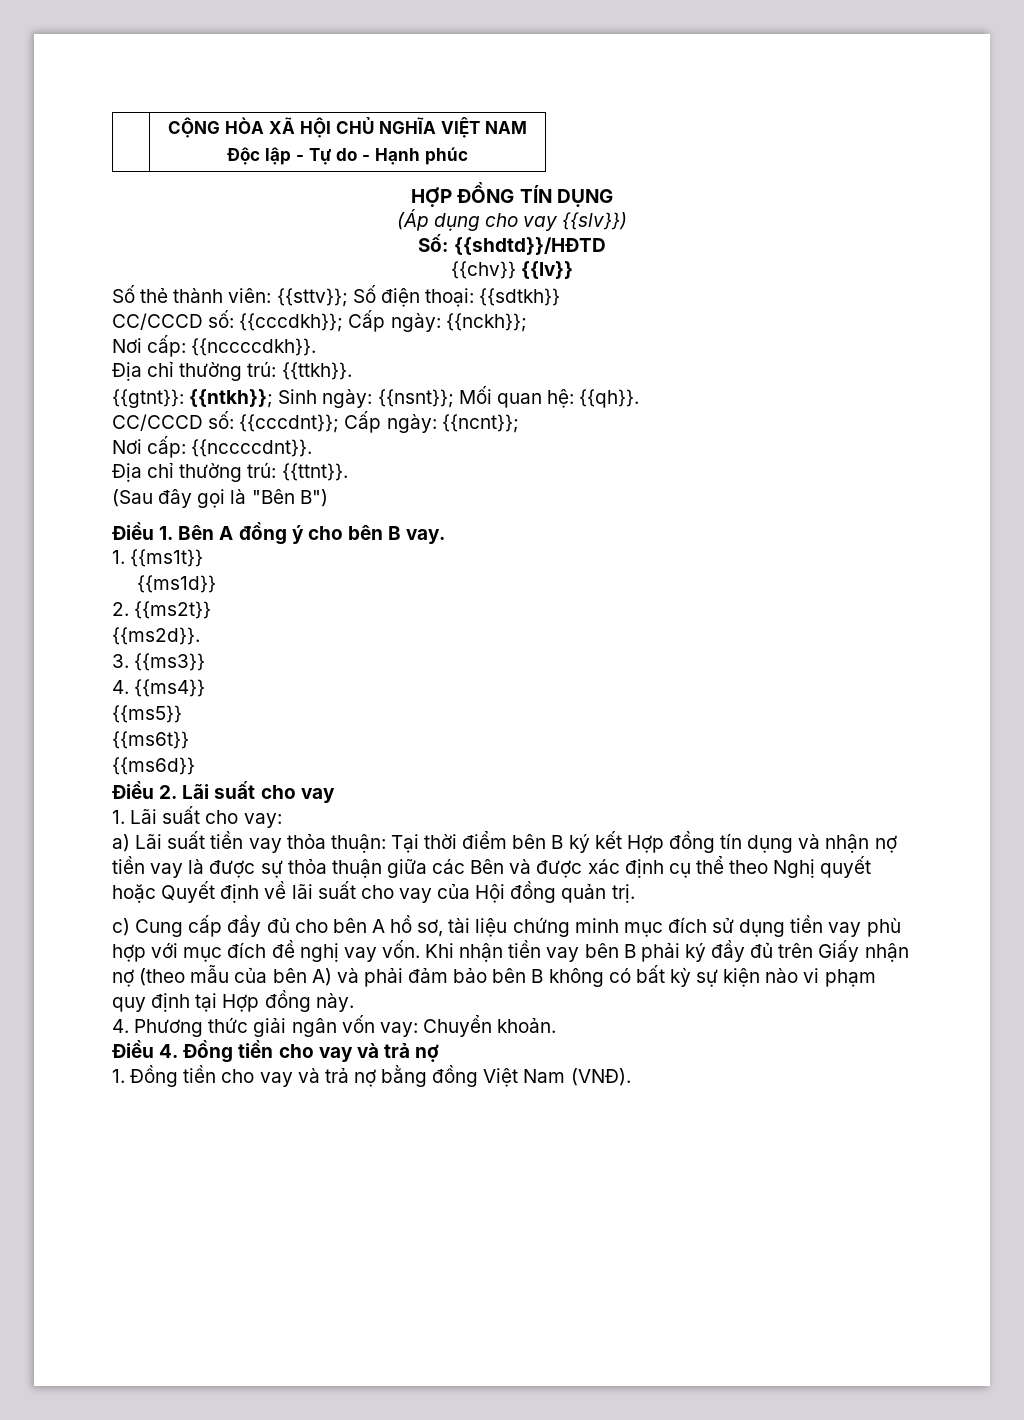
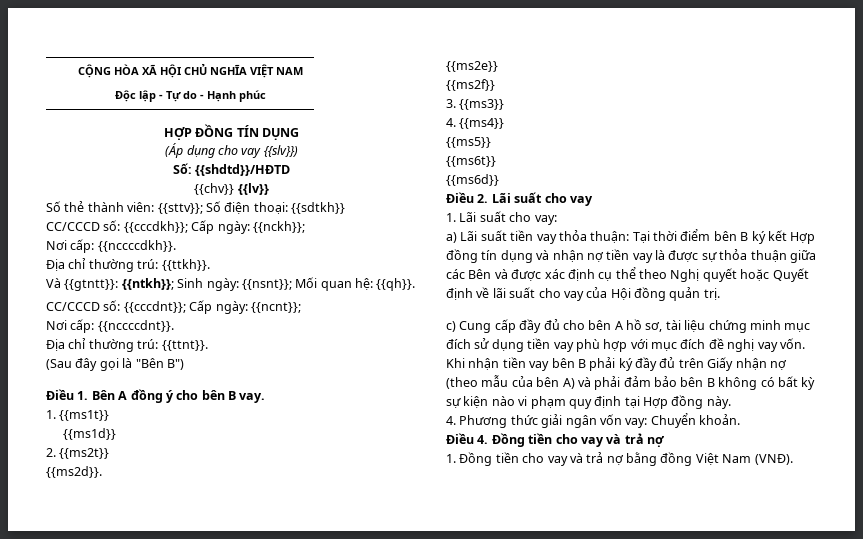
- {{gtnt}}: {{ntkh}}; Sinh ngày: {{nsnt}}; Mối quan hệ: {{qh}}.
+ Và {{gtntt}}: {{ntkh}}; Sinh ngày: {{nsnt}}; Mối quan hệ: {{qh}}.
+ {{ms2e}}
+ {{ms2f}}

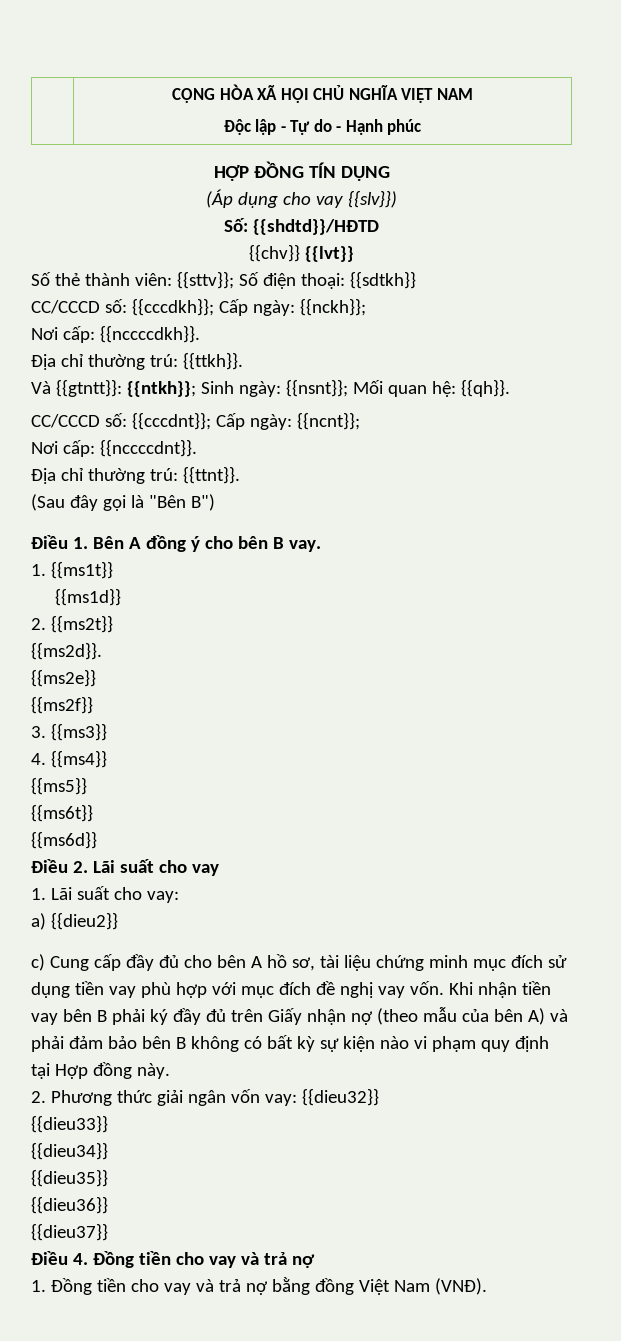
- {{chv}} {{lv}}
+ {{chv}} {{lvt}}
- a) Lãi suất tiền vay thỏa thuận: Tại thời điểm bên B ký kết Hợp đồng tín dụng và nhận nợ tiền vay là được sự thỏa thuận giữa các Bên và được xác định cụ thể theo Nghị quyết hoặc Quyết định về lãi suất cho vay của Hội đồng quản trị.
+ a) {{dieu2}}
- 4. Phương thức giải ngân vốn vay: Chuyển khoản.
+ 2. Phương thức giải ngân vốn vay: {{dieu32}}
+ {{dieu33}}
+ {{dieu34}}
+ {{dieu35}}
+ {{dieu36}}
+ {{dieu37}}

